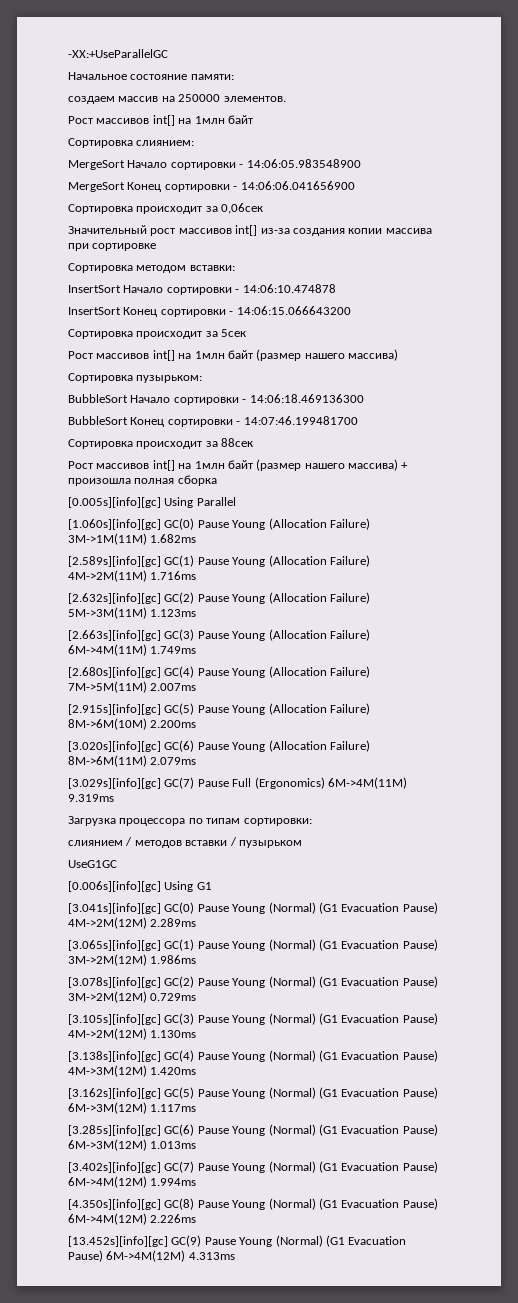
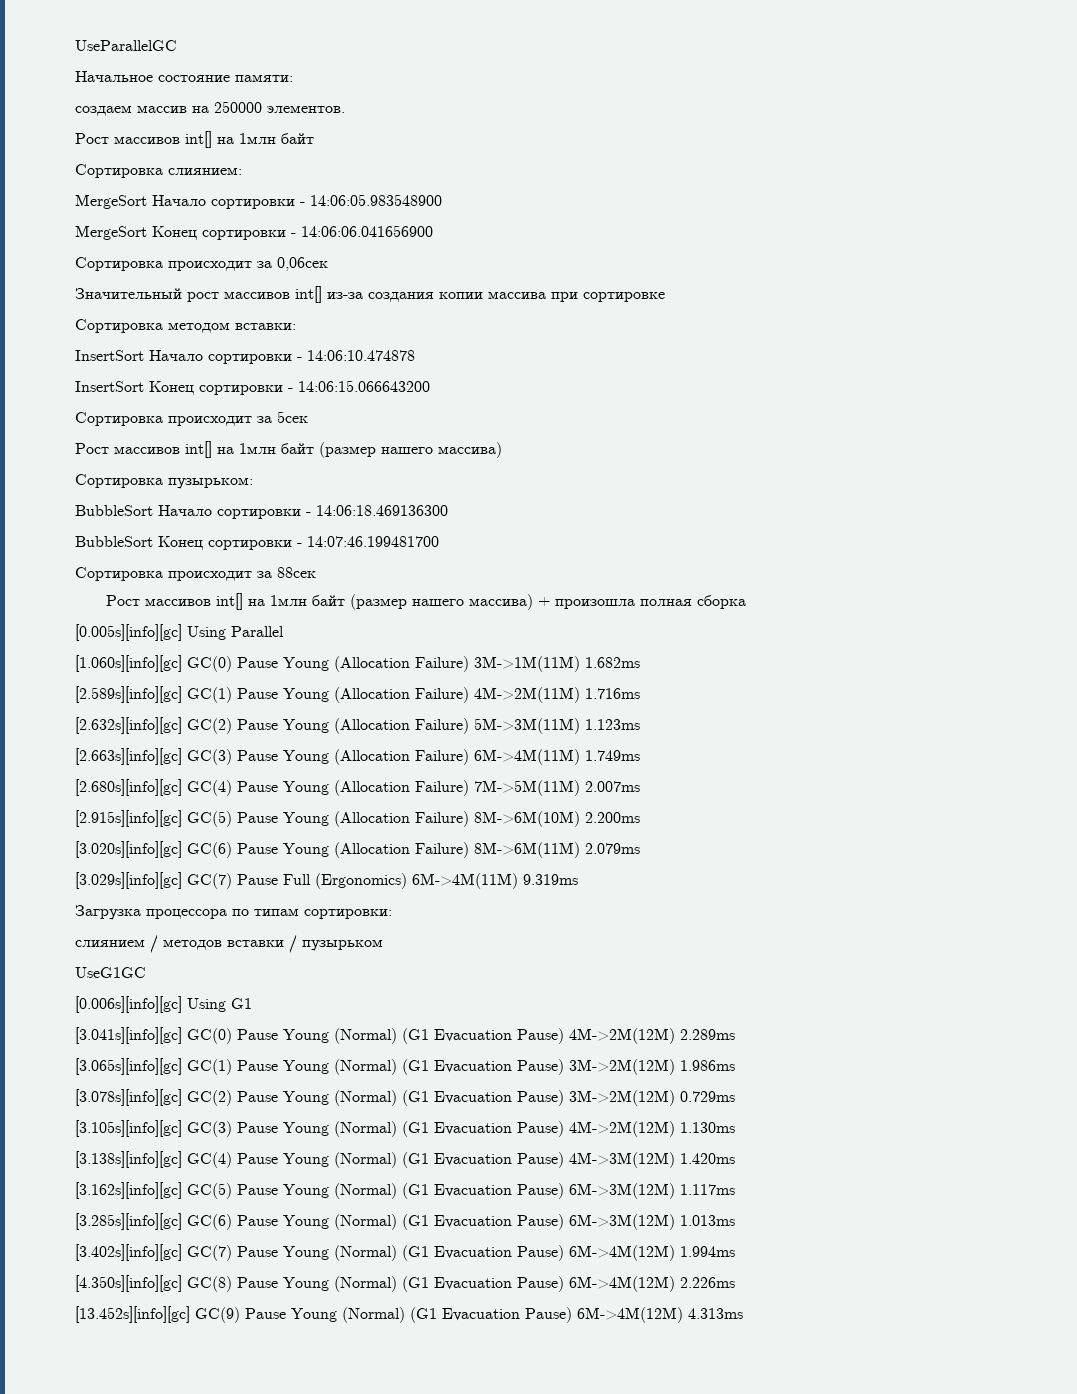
- -XX:+UseParallelGC
+ UseParallelGC

